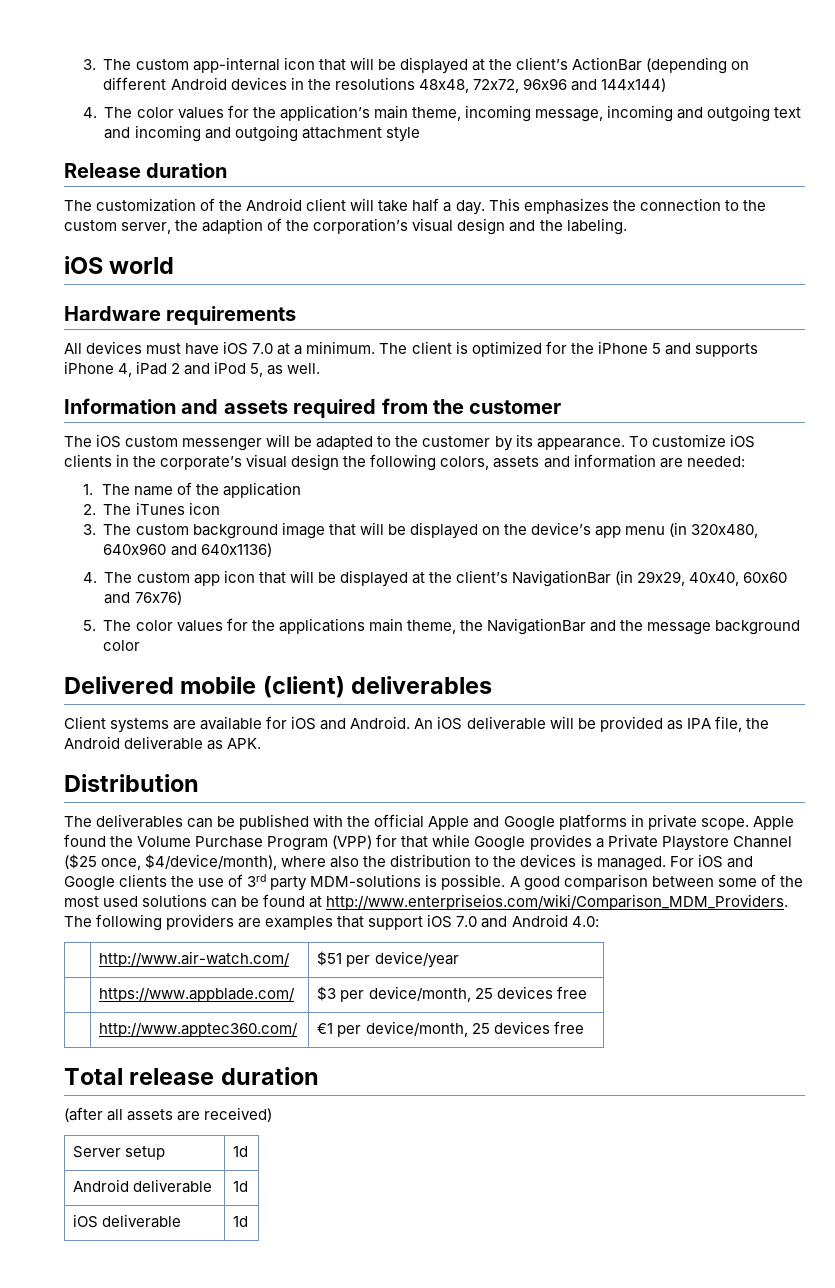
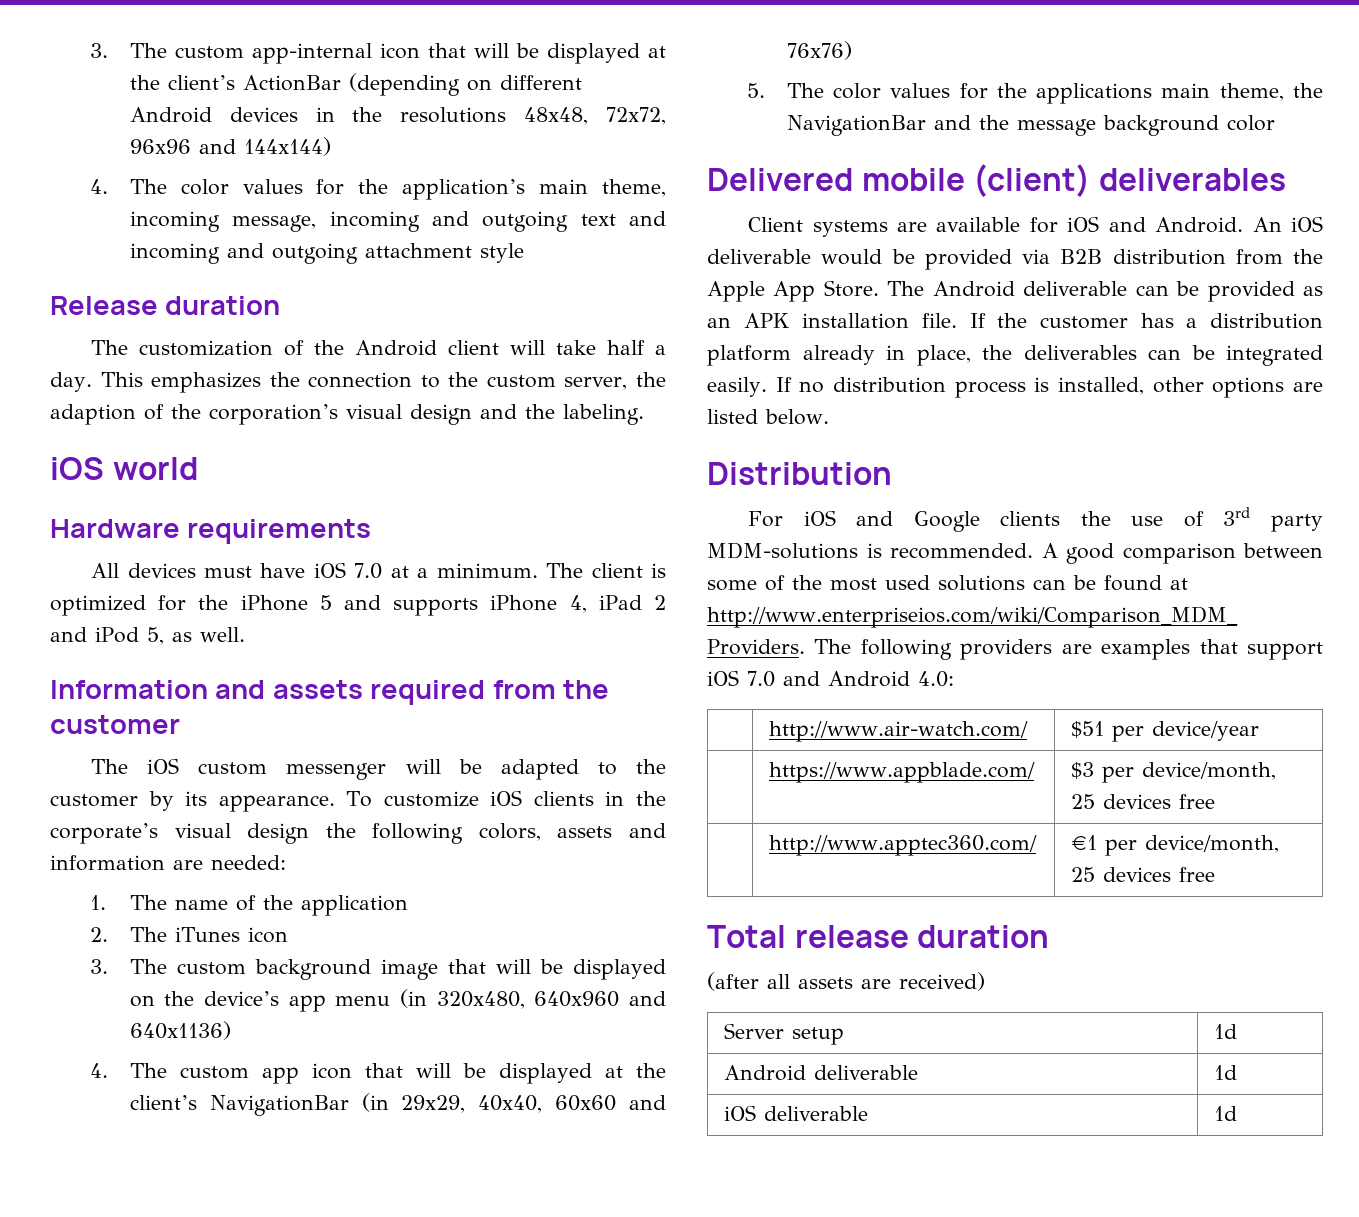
- An iOS deliverable will be provided as IPA file, the Android deliverable as APK.
+ An iOS deliverable would be provided via B2B distribution from the Apple App Store. The Android deliverable can be provided as an APK installation file. If the customer has a distribution platform already in place, the deliverables can be integrated easily. If no distribution process is installed, other options are listed below.
  Distribution
- The deliverables can be published with the official Apple and Google platforms in private scope. Apple found the Volume Purchase Program (VPP) for that while Google provides a Private Playstore Channel ($25 once, $4/device/month), where also the distribution to the devices is managed. For iOS and Google clients the use of 3rd party MDM-solutions is possible.
+ For iOS and Google clients the use of 3rd party MDM-solutions is recommended.

